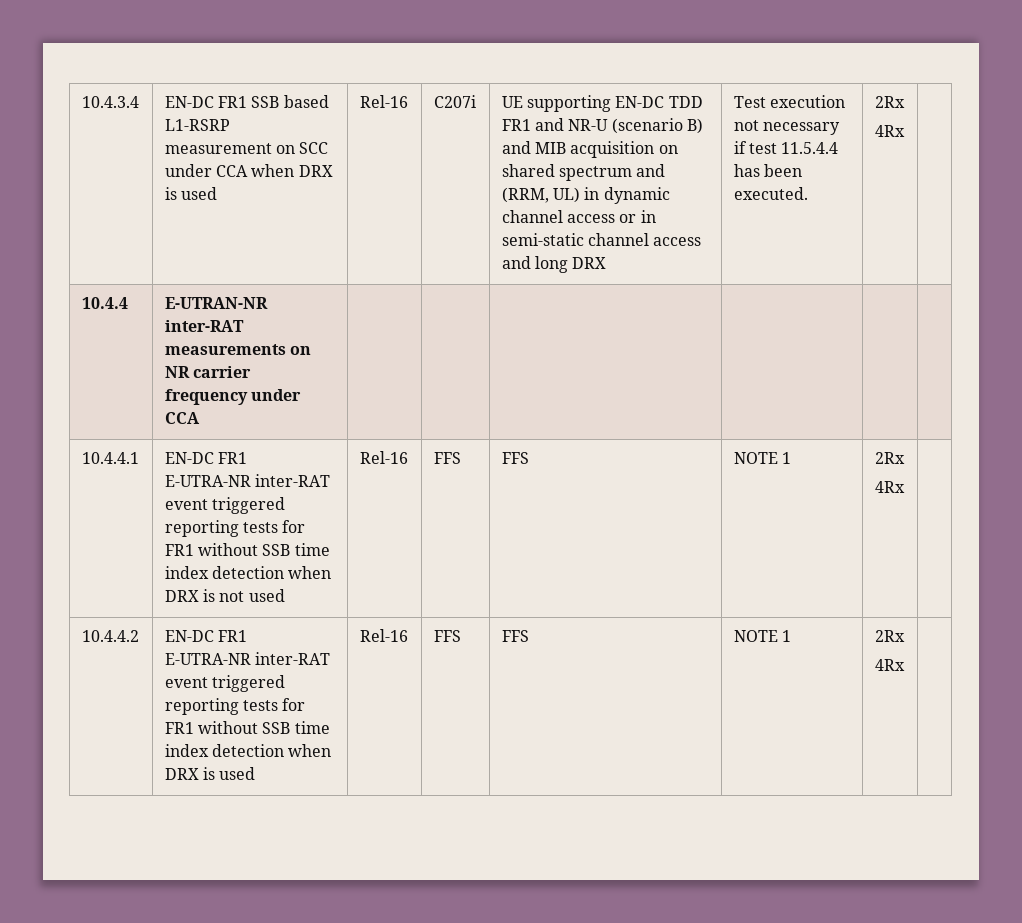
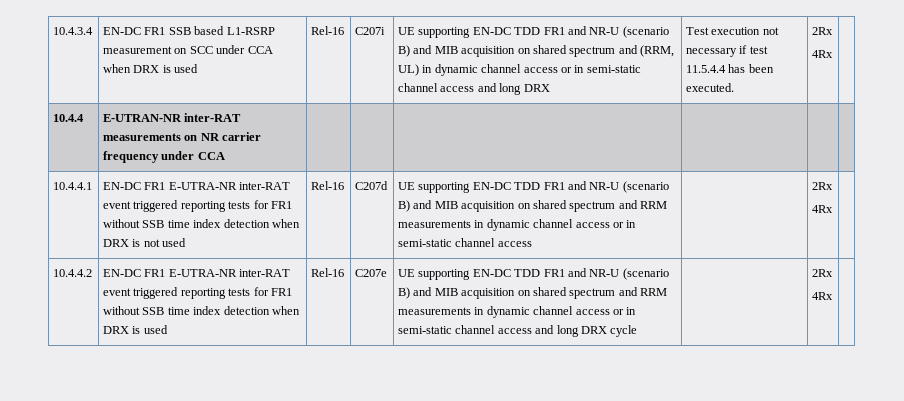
- EN-DC FR1 E-UTRA-NR inter-RAT event triggered reporting tests for FR1 without SSB time index detection when DRX is not used | Rel-16 | FFS | FFS | NOTE 1
+ EN-DC FR1 E-UTRA-NR inter-RAT event triggered reporting tests for FR1 without SSB time index detection when DRX is not used | Rel-16 | C207d | UE supporting EN-DC TDD FR1 and NR-U (scenario B) and MIB acquisition on shared spectrum and RRM measurements in dynamic channel access or in semi-static channel access
- EN-DC FR1 E-UTRA-NR inter-RAT event triggered reporting tests for FR1 without SSB time index detection when DRX is used | Rel-16 | FFS | FFS | NOTE 1
+ EN-DC FR1 E-UTRA-NR inter-RAT event triggered reporting tests for FR1 without SSB time index detection when DRX is used | Rel-16 | C207e | UE supporting EN-DC TDD FR1 and NR-U (scenario B) and MIB acquisition on shared spectrum and RRM measurements in dynamic channel access or in semi-static channel access and long DRX cycle

